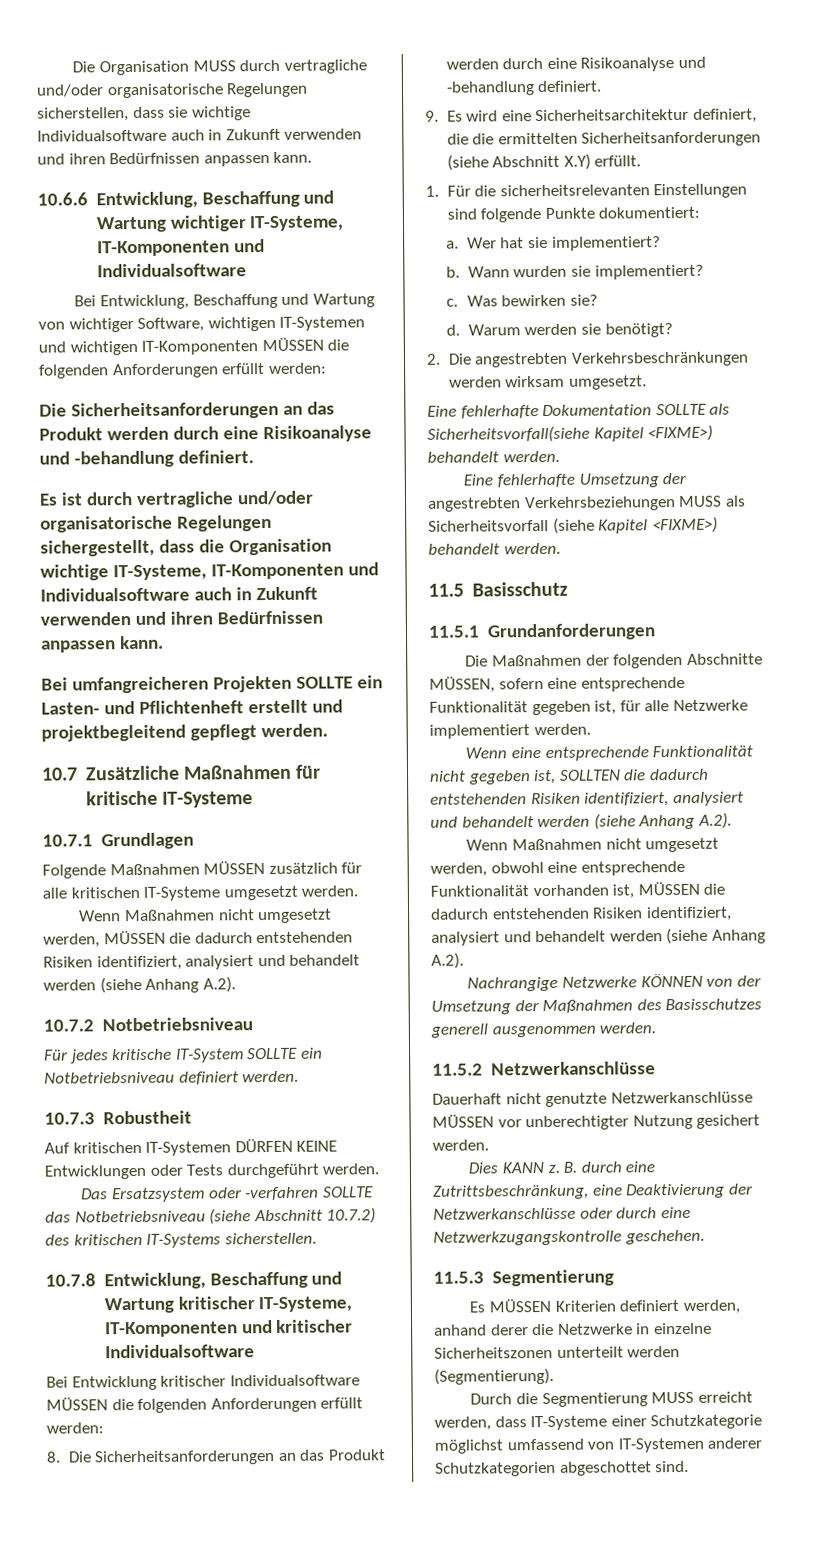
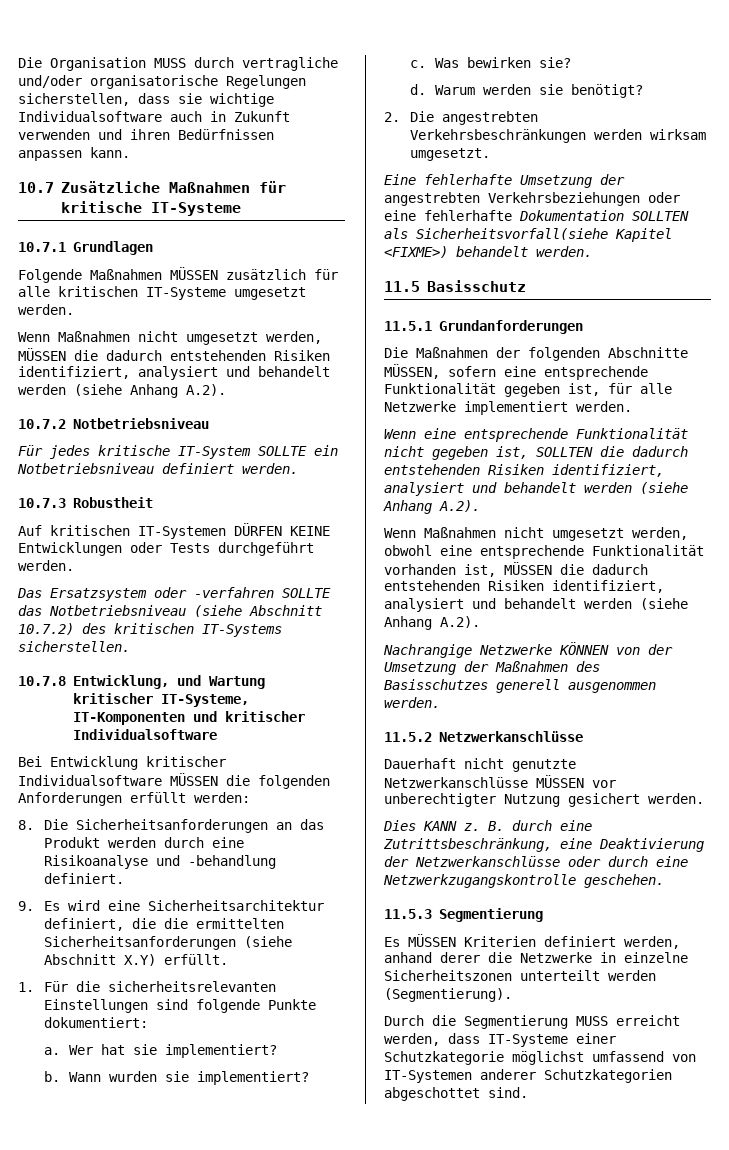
- 10.6.6 Entwicklung, Beschaffung und Wartung wichtiger IT-Systeme, IT-Komponenten und Individualsoftware
- Bei Entwicklung, Beschaffung und Wartung von wichtiger Software, wichtigen IT-Systemen und wichtigen IT-Komponenten MÜSSEN die folgenden Anforderungen erfüllt werden:
- Die Sicherheitsanforderungen an das Produkt werden durch eine Risikoanalyse und -behandlung definiert.
- Es ist durch vertragliche und/oder organisatorische Regelungen sichergestellt, dass die Organisation wichtige IT-Systeme, IT-Komponenten und Individualsoftware auch in Zukunft verwenden und ihren Bedürfnissen anpassen kann.
- Bei umfangreicheren Projekten SOLLTE ein Lasten- und Pflichtenheft erstellt und projektbegleitend gepflegt werden.
- 10.7.8 Entwicklung, Beschaffung und Wartung kritischer IT-Systeme, IT-Komponenten und kritischer Individualsoftware
+ 10.7.8 Entwicklung, und Wartung kritischer IT-Systeme, IT-Komponenten und kritischer Individualsoftware
- Eine fehlerhafte Dokumentation SOLLTE als Sicherheitsvorfall(siehe Kapitel <FIXME>) behandelt werden.
- Eine fehlerhafte Umsetzung der angestrebten Verkehrsbeziehungen MUSS als Sicherheitsvorfall (siehe Kapitel <FIXME>) behandelt werden.
+ Eine fehlerhafte Umsetzung der angestrebten Verkehrsbeziehungen oder eine fehlerhafte Dokumentation SOLLTEN als Sicherheitsvorfall(siehe Kapitel <FIXME>) behandelt werden.

